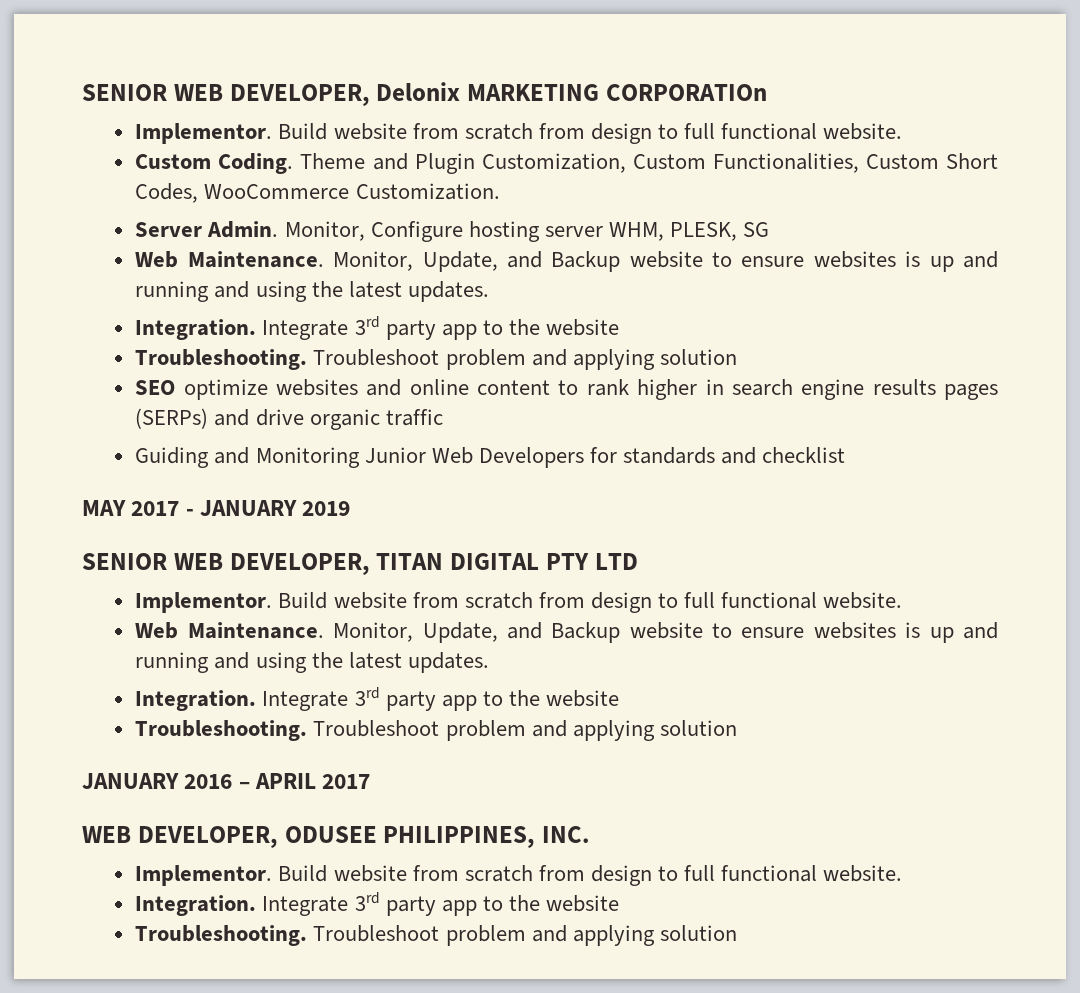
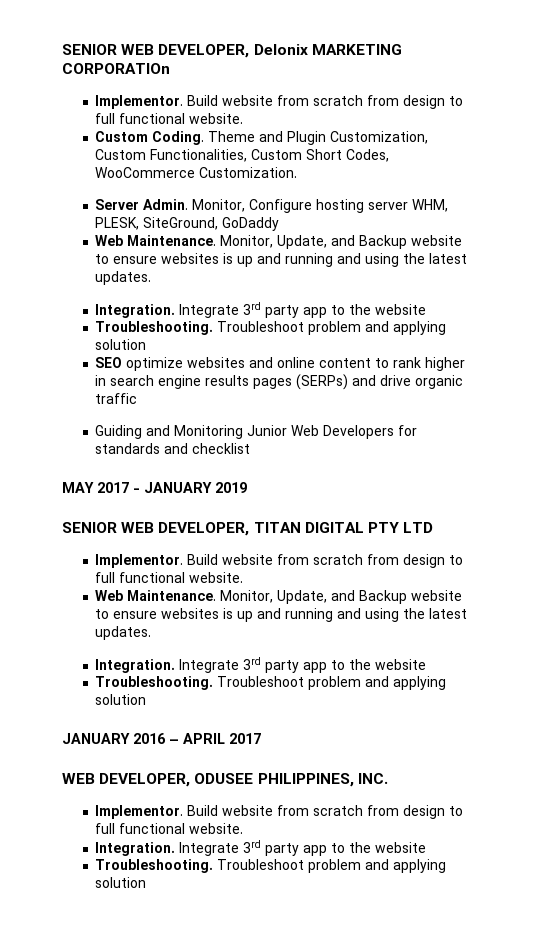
- Monitor, Configure hosting server WHM, PLESK, SG
+ Monitor, Configure hosting server WHM, PLESK, SiteGround, GoDaddy

